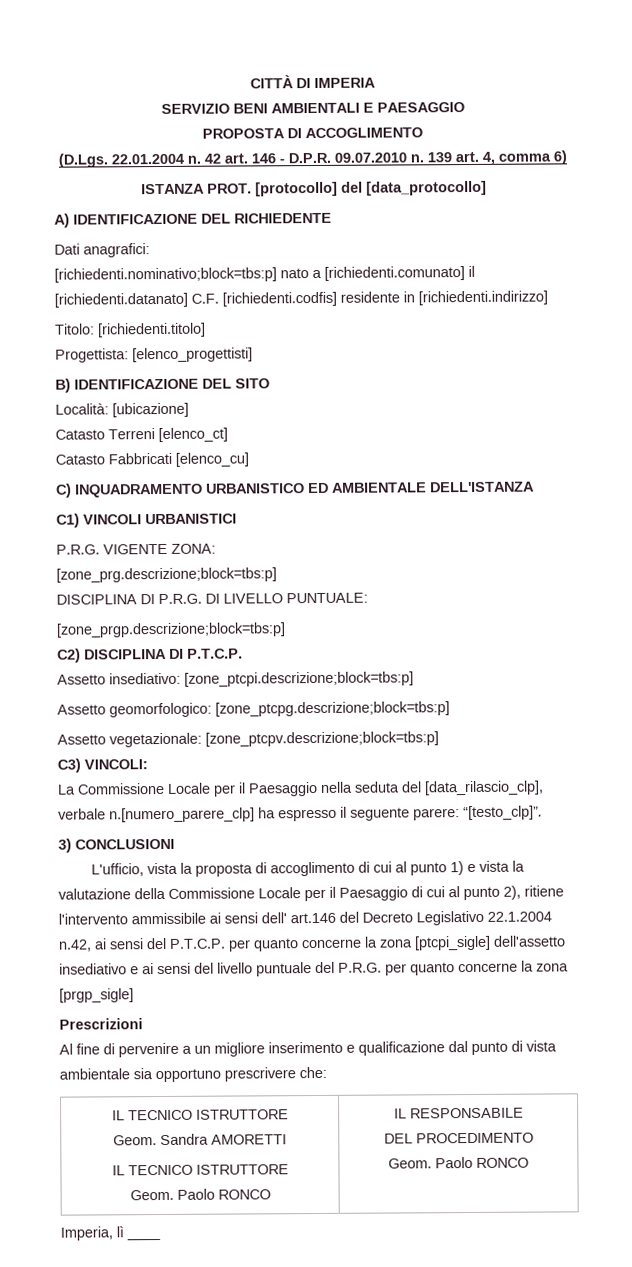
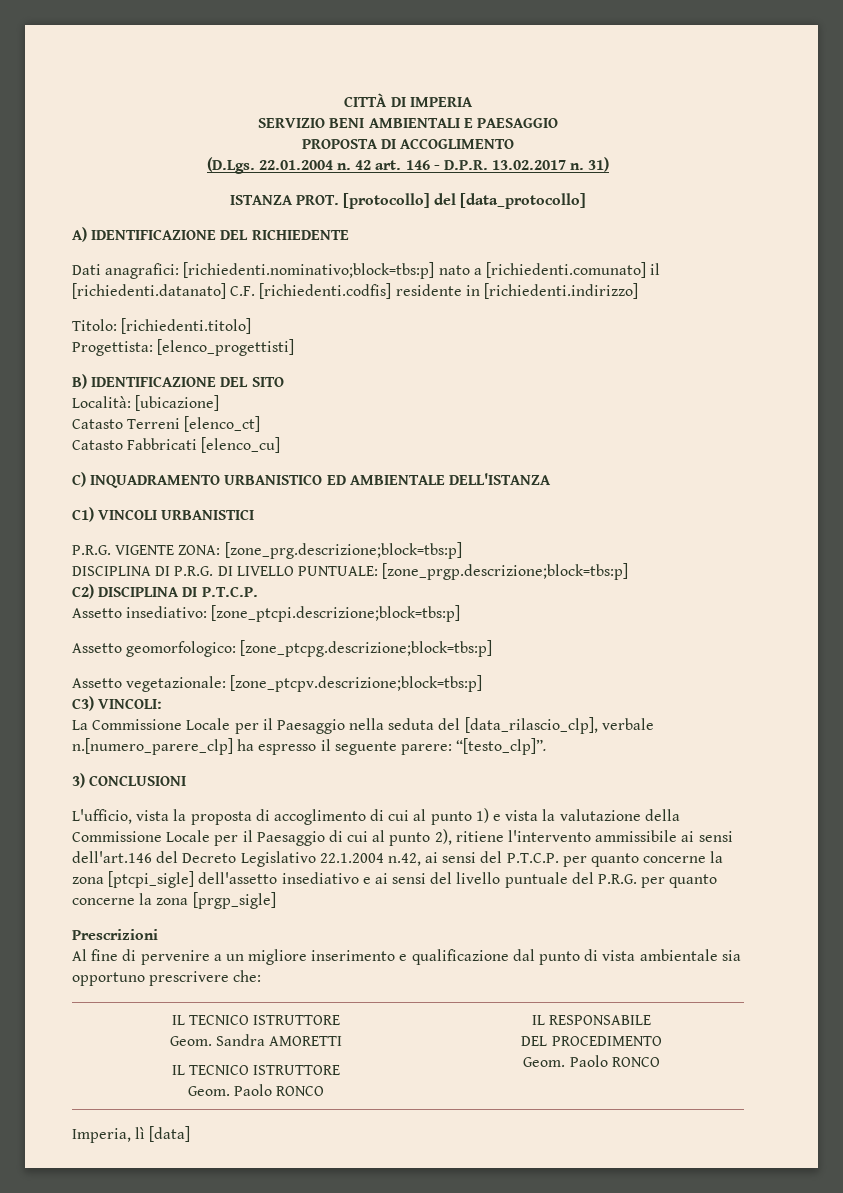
- 42 art. 146 - D.P.R. 09.07.2010 n. 139 art. 4, comma 6)
+ 42 art. 146 - D.P.R. 13.02.2017 n. 31)
- Dati anagrafici:
- [richiedenti.nominativo;block=tbs:p] nato a [richiedenti.comunato] il [richiedenti.datanato] C.F. [richiedenti.codfis] residente in [richiedenti.indirizzo]
+ Dati anagrafici: [richiedenti.nominativo;block=tbs:p] nato a [richiedenti.comunato] il [richiedenti.datanato] C.F. [richiedenti.codfis] residente in [richiedenti.indirizzo]
- P.R.G. VIGENTE ZONA:
- [zone_prg.descrizione;block=tbs:p]
+ P.R.G. VIGENTE ZONA: [zone_prg.descrizione;block=tbs:p]
- DISCIPLINA DI P.R.G. DI LIVELLO PUNTUALE:
- [zone_prgp.descrizione;block=tbs:p]
+ DISCIPLINA DI P.R.G. DI LIVELLO PUNTUALE: [zone_prgp.descrizione;block=tbs:p]
- L'ufficio, vista la proposta di accoglimento di cui al punto 1) e vista la valutazione della Commissione Locale per il Paesaggio di cui al punto 2), ritiene l'intervento ammissibile ai sensi dell' art.146 del Decreto Legislativo 22.1.2004 n.42, ai sensi del P.T.C.P. per quanto concerne la zona [ptcpi_sigle] dell'assetto insediativo e ai sensi del livello puntuale del P.R.G. per quanto concerne la zona [prgp_sigle]
+ L'ufficio, vista la proposta di accoglimento di cui al punto 1) e vista la valutazione della Commissione Locale per il Paesaggio di cui al punto 2), ritiene l'intervento ammissibile ai sensi dell'art.146 del Decreto Legislativo 22.1.2004 n.42, ai sensi del P.T.C.P. per quanto concerne la zona [ptcpi_sigle] dell'assetto insediativo e ai sensi del livello puntuale del P.R.G. per quanto concerne la zona [prgp_sigle]
- Imperia, lì ____
+ Imperia, lì [data]

